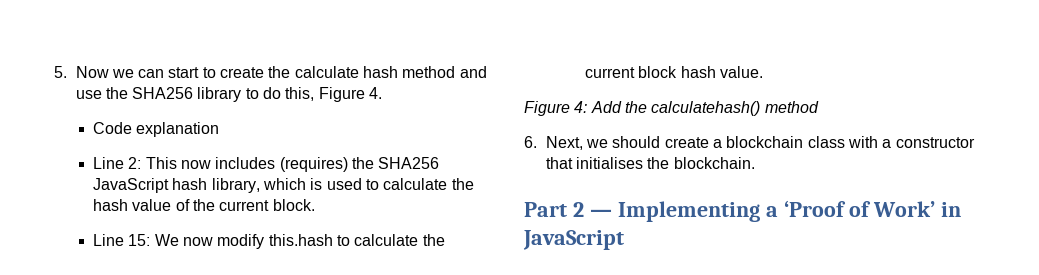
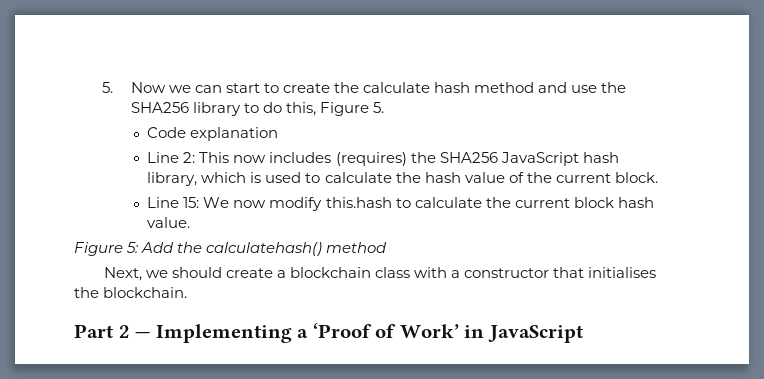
- 5. Now we can start to create the calculate hash method and use the SHA256 library to do this, Figure 4.
+ 5. Now we can start to create the calculate hash method and use the SHA256 library to do this, Figure 5.
- Figure 4: Add the calculatehash() method
+ Figure 5: Add the calculatehash() method
- 6. Next, we should create a blockchain class with a constructor that initialises the blockchain.
+ Next, we should create a blockchain class with a constructor that initialises the blockchain.

